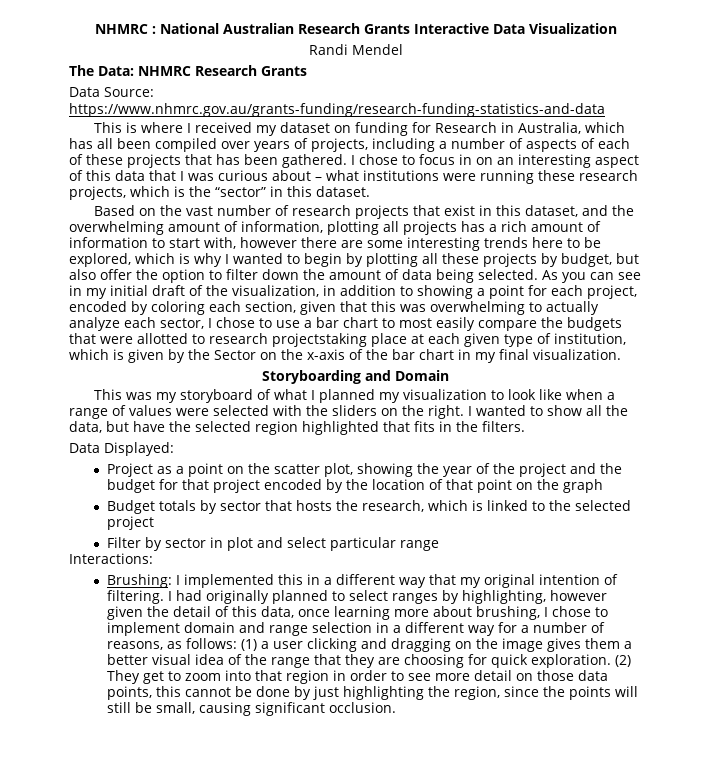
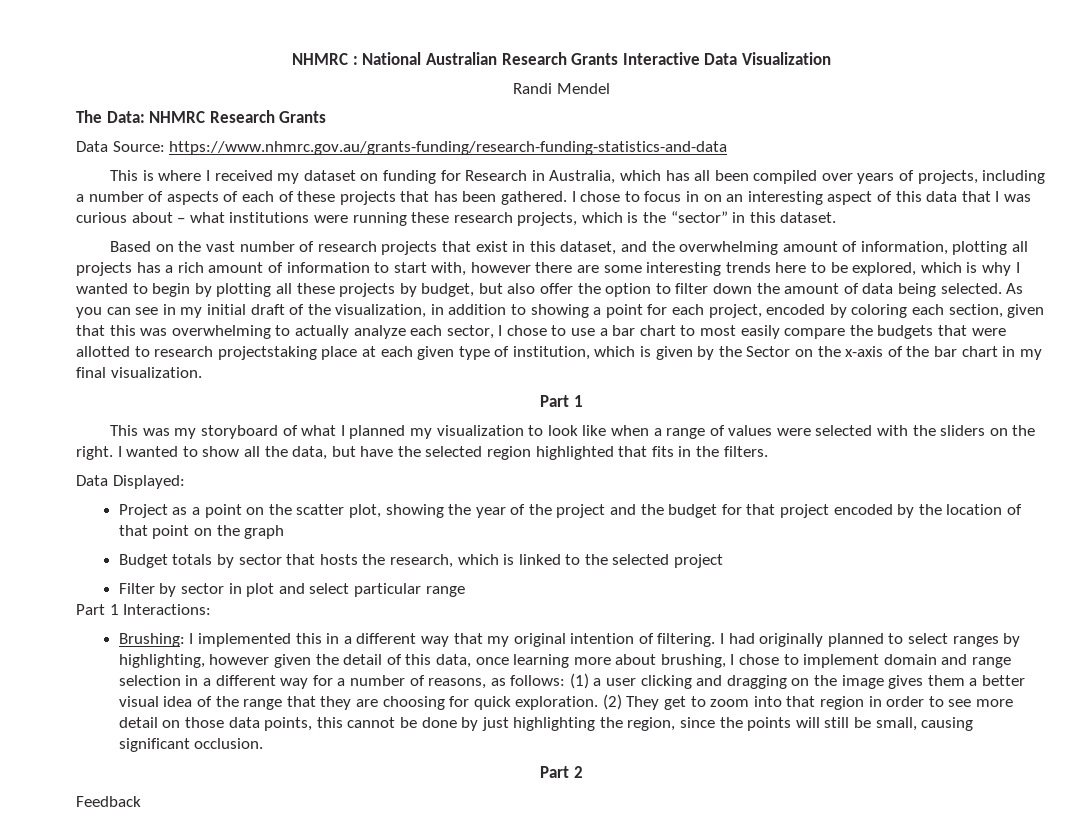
  As you can see in my initial draft of the visualization, in addition to showing a point for each project, encoded by coloring each section, given that this was overwhelming to actually analyze each sector, I chose to use a bar chart to most easily compare the budgets that were allotted to research projectstaking place at each given type of institution, which is given by the Sector on the x-axis of the bar chart in my final visualization.
- Storyboarding and Domain
+ Part 1
- Interactions:
+ Part 1 Interactions:
+ Part 2
+ Feedback

